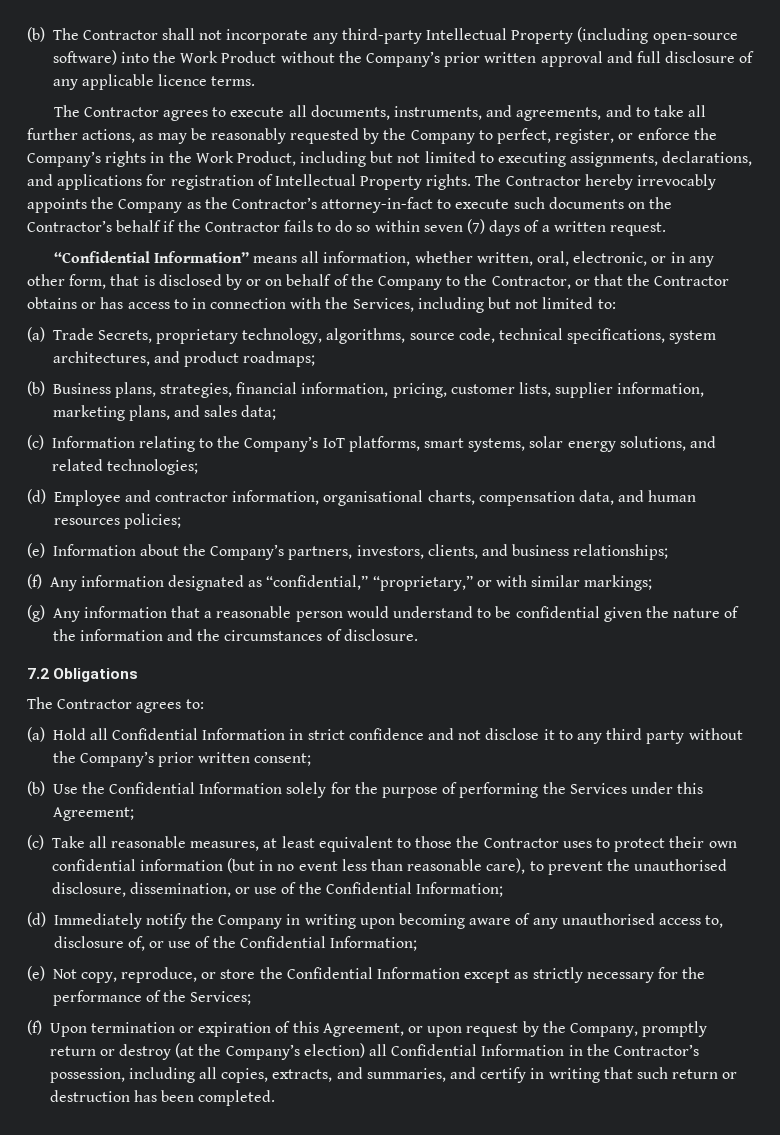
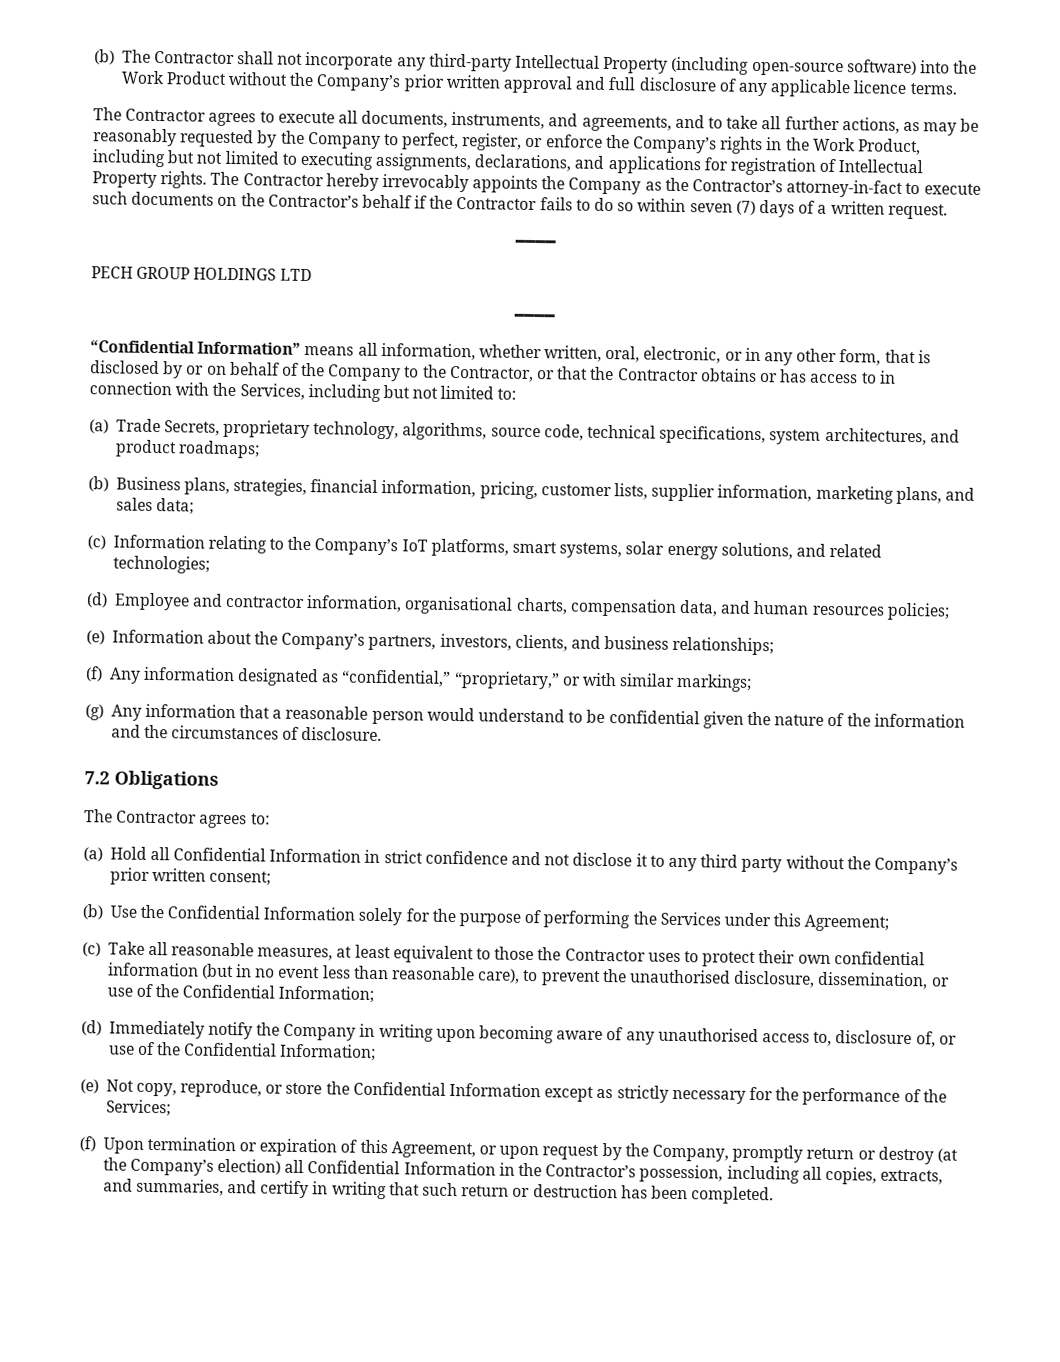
  The Contractor hereby irrevocably appoints the Company as the Contractor’s attorney-in-fact to execute such documents on the Contractor’s behalf if the Contractor fails to do so within seven (7) days of a written request.
+ ━━━━
+ PECH GROUP HOLDINGS LTD
+ ━━━━

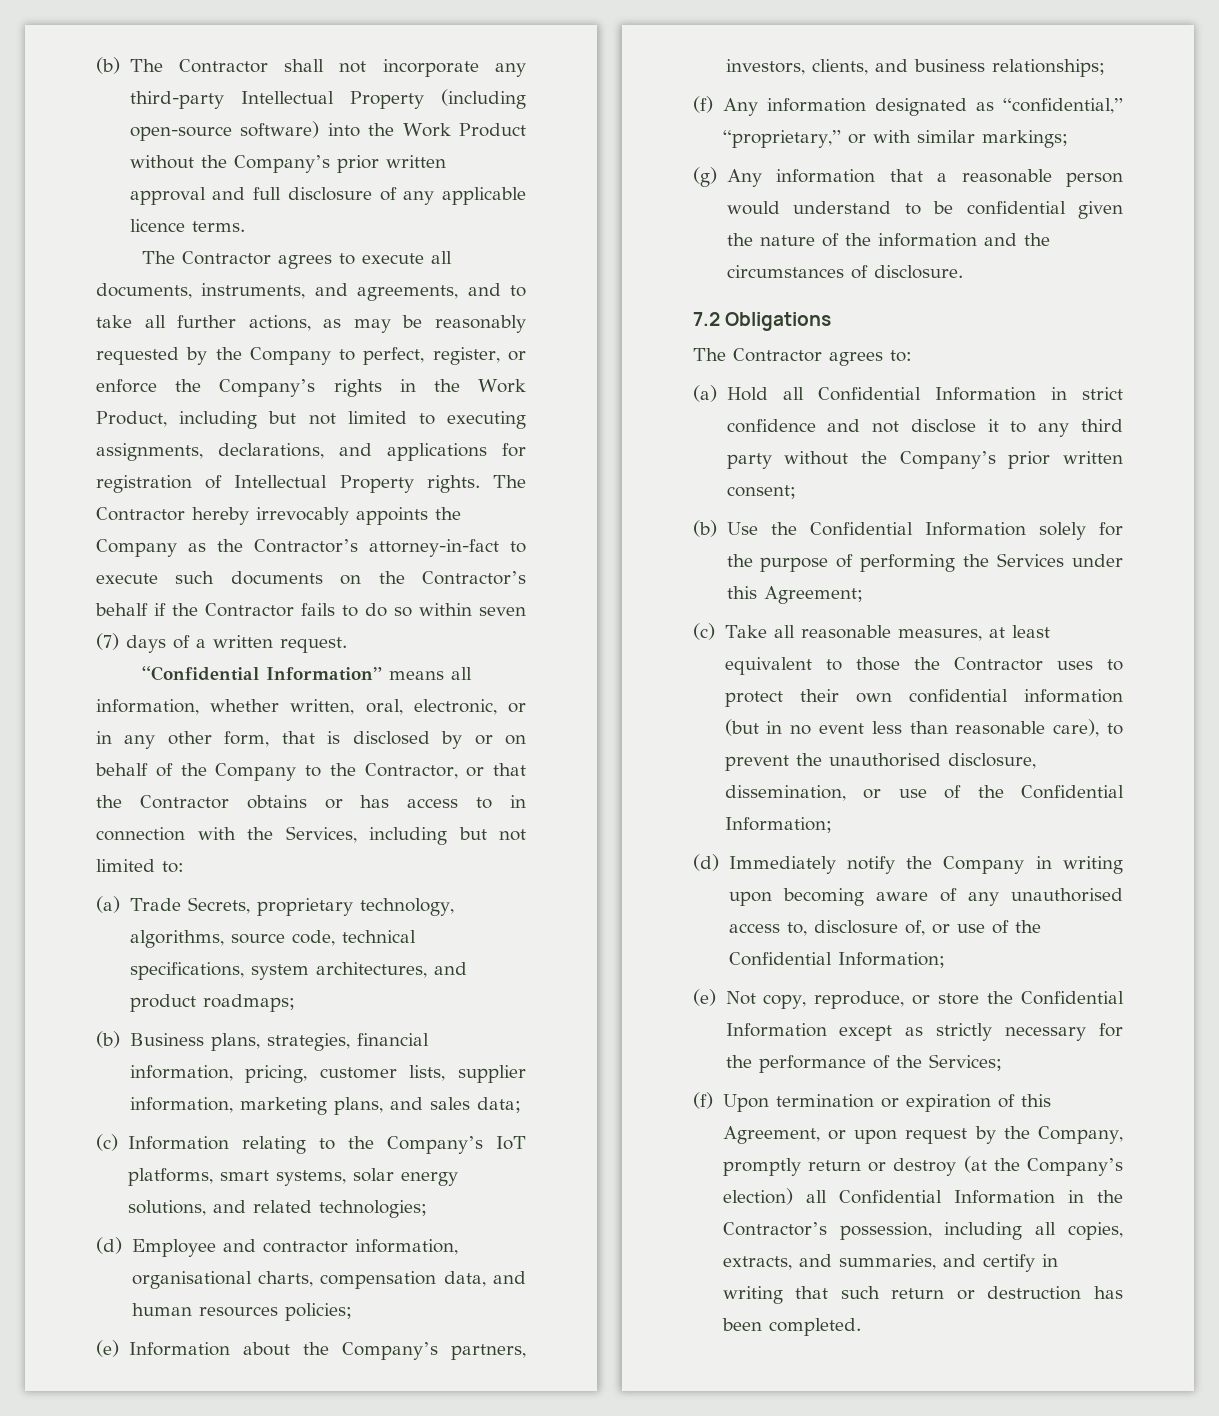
  The Contractor hereby irrevocably appoints the Company as the Contractor’s attorney-in-fact to execute such documents on the Contractor’s behalf if the Contractor fails to do so within seven (7) days of a written request.
- ━━━━
- PECH GROUP HOLDINGS LTD
- ━━━━

